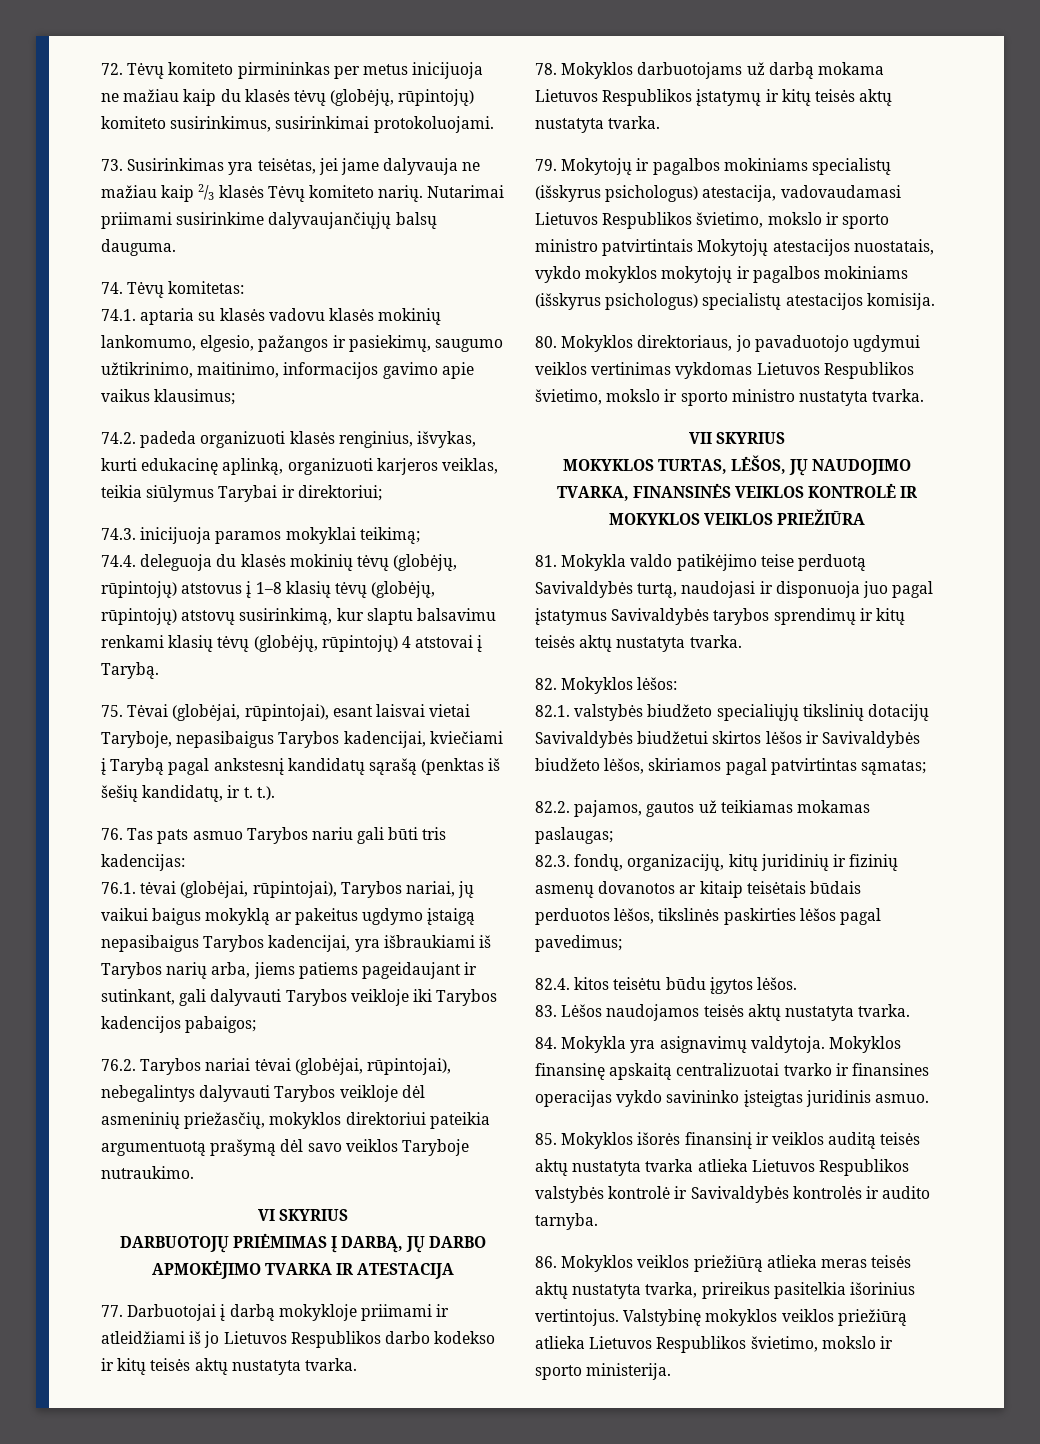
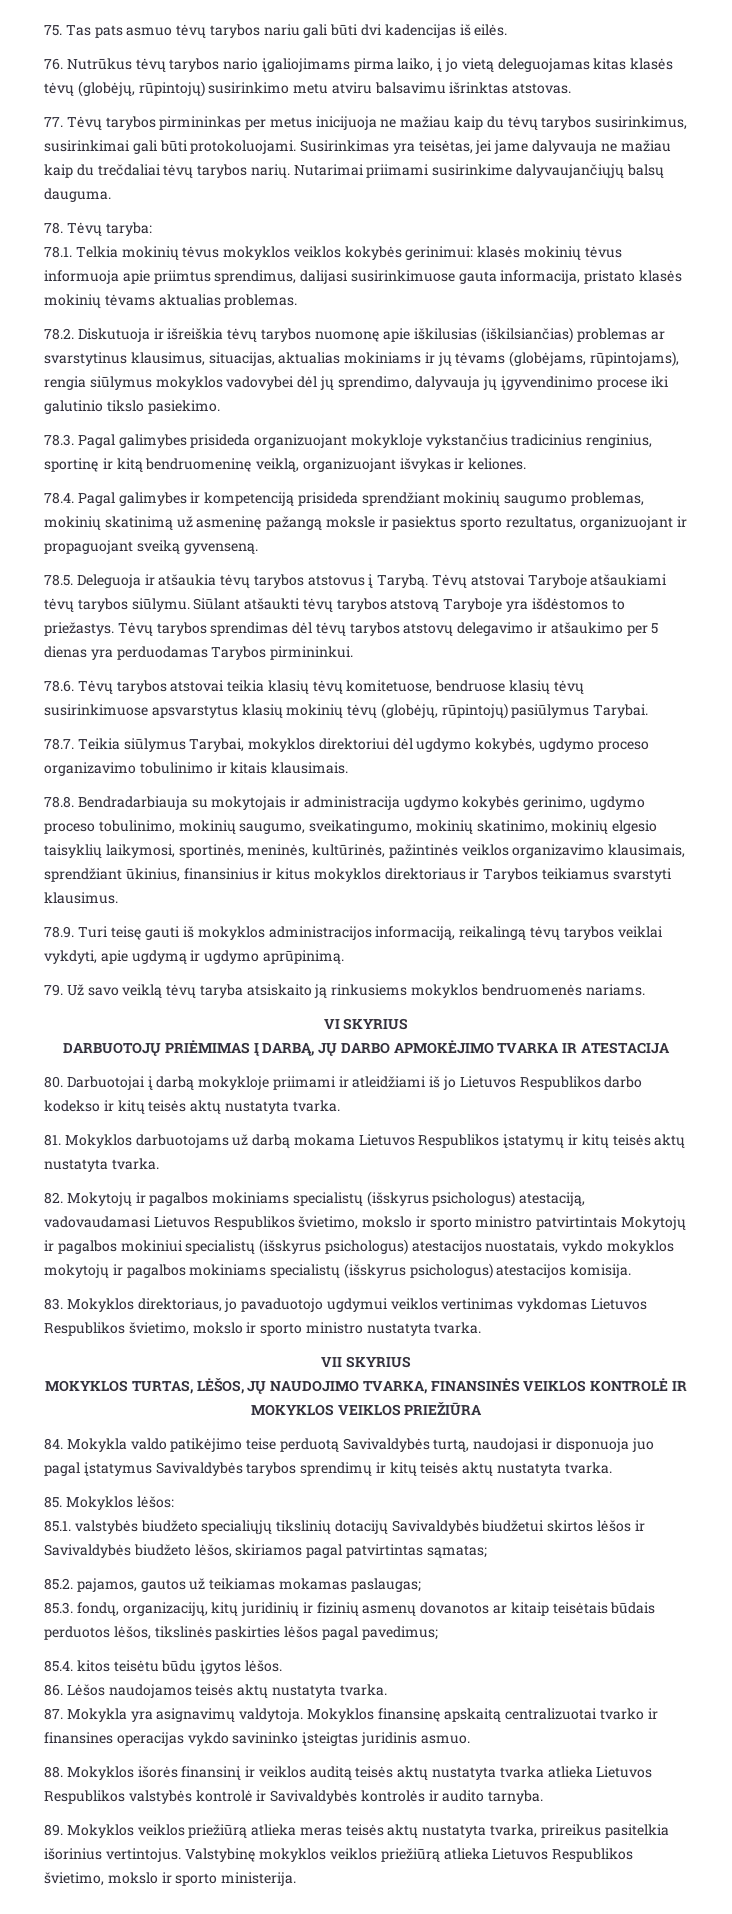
- 72. Tėvų komiteto pirmininkas per metus inicijuoja ne mažiau kaip du klasės tėvų (globėjų, rūpintojų) komiteto susirinkimus, susirinkimai protokoluojami.
- 73. Susirinkimas yra teisėtas, jei jame dalyvauja ne mažiau kaip 2/3 klasės Tėvų komiteto narių.
+ 75. Tas pats asmuo tėvų tarybos nariu gali būti dvi kadencijas iš eilės.
+ 76. Nutrūkus tėvų tarybos nario įgaliojimams pirma laiko, į jo vietą deleguojamas kitas klasės tėvų (globėjų, rūpintojų) susirinkimo metu atviru balsavimu išrinktas atstovas.
+ 77. Tėvų tarybos pirmininkas per metus inicijuoja ne mažiau kaip du tėvų tarybos susirinkimus, susirinkimai gali būti protokoluojami. Susirinkimas yra teisėtas, jei jame dalyvauja ne mažiau kaip du trečdaliai tėvų tarybos narių.
- 74. Tėvų komitetas:
- 74.1. aptaria su klasės vadovu klasės mokinių lankomumo, elgesio, pažangos ir pasiekimų, saugumo užtikrinimo, maitinimo, informacijos gavimo apie vaikus klausimus;
- 74.2. padeda organizuoti klasės renginius, išvykas, kurti edukacinę aplinką, organizuoti karjeros veiklas, teikia siūlymus Tarybai ir direktoriui;
- 74.3. inicijuoja paramos mokyklai teikimą;
- 74.4. deleguoja du klasės mokinių tėvų (globėjų, rūpintojų) atstovus į 1–8 klasių tėvų (globėjų, rūpintojų) atstovų susirinkimą, kur slaptu balsavimu renkami klasių tėvų (globėjų, rūpintojų) 4 atstovai į Tarybą.
- 75. Tėvai (globėjai, rūpintojai), esant laisvai vietai Taryboje, nepasibaigus Tarybos kadencijai, kviečiami į Tarybą pagal ankstesnį kandidatų sąrašą (penktas iš šešių kandidatų, ir t. t.).
- 76. Tas pats asmuo Tarybos nariu gali būti tris kadencijas:
- 76.1. tėvai (globėjai, rūpintojai), Tarybos nariai, jų vaikui baigus mokyklą ar pakeitus ugdymo įstaigą nepasibaigus Tarybos kadencijai, yra išbraukiami iš Tarybos narių arba, jiems patiems pageidaujant ir sutinkant, gali dalyvauti Tarybos veikloje iki Tarybos kadencijos pabaigos;
- 76.2. Tarybos nariai tėvai (globėjai, rūpintojai), nebegalintys dalyvauti Tarybos veikloje dėl asmeninių priežasčių, mokyklos direktoriui pateikia argumentuotą prašymą dėl savo veiklos Taryboje nutraukimo.
+ 78. Tėvų taryba:
+ 78.1. Telkia mokinių tėvus mokyklos veiklos kokybės gerinimui: klasės mokinių tėvus informuoja apie priimtus sprendimus, dalijasi susirinkimuose gauta informacija, pristato klasės mokinių tėvams aktualias problemas.
+ 78.2. Diskutuoja ir išreiškia tėvų tarybos nuomonę apie iškilusias (iškilsiančias) problemas ar svarstytinus klausimus, situacijas, aktualias mokiniams ir jų tėvams (globėjams, rūpintojams), rengia siūlymus mokyklos vadovybei dėl jų sprendimo, dalyvauja jų įgyvendinimo procese iki galutinio tikslo pasiekimo.
+ 78.3. Pagal galimybes prisideda organizuojant mokykloje vykstančius tradicinius renginius, sportinę ir kitą bendruomeninę veiklą, organizuojant išvykas ir keliones.
+ 78.4. Pagal galimybes ir kompetenciją prisideda sprendžiant mokinių saugumo problemas, mokinių skatinimą už asmeninę pažangą moksle ir pasiektus sporto rezultatus, organizuojant ir propaguojant sveiką gyvenseną.
+ 78.5. Deleguoja ir atšaukia tėvų tarybos atstovus į Tarybą. Tėvų atstovai Taryboje atšaukiami tėvų tarybos siūlymu. Siūlant atšaukti tėvų tarybos atstovą Taryboje yra išdėstomos to priežastys. Tėvų tarybos sprendimas dėl tėvų tarybos atstovų delegavimo ir atšaukimo per 5 dienas yra perduodamas Tarybos pirmininkui.
+ 78.6. Tėvų tarybos atstovai teikia klasių tėvų komitetuose, bendruose klasių tėvų susirinkimuose apsvarstytus klasių mokinių tėvų (globėjų, rūpintojų) pasiūlymus Tarybai.
+ 78.7. Teikia siūlymus Tarybai, mokyklos direktoriui dėl ugdymo kokybės, ugdymo proceso organizavimo tobulinimo ir kitais klausimais.
+ 78.8. Bendradarbiauja su mokytojais ir administracija ugdymo kokybės gerinimo, ugdymo proceso tobulinimo, mokinių saugumo, sveikatingumo, mokinių skatinimo, mokinių elgesio taisyklių laikymosi, sportinės, meninės, kultūrinės, pažintinės veiklos organizavimo klausimais, sprendžiant ūkinius, finansinius ir kitus mokyklos direktoriaus ir Tarybos teikiamus svarstyti klausimus.
+ 78.9. Turi teisę gauti iš mokyklos administracijos informaciją, reikalingą tėvų tarybos veiklai vykdyti, apie ugdymą ir ugdymo aprūpinimą.
+ 79. Už savo veiklą tėvų taryba atsiskaito ją rinkusiems mokyklos bendruomenės nariams.
- 77. Darbuotojai į darbą mokykloje priimami ir atleidžiami iš jo Lietuvos Respublikos darbo kodekso ir kitų teisės aktų nustatyta tvarka.
+ 80. Darbuotojai į darbą mokykloje priimami ir atleidžiami iš jo Lietuvos Respublikos darbo kodekso ir kitų teisės aktų nustatyta tvarka.
- 78. Mokyklos darbuotojams už darbą mokama Lietuvos Respublikos įstatymų ir kitų teisės aktų nustatyta tvarka.
+ 81. Mokyklos darbuotojams už darbą mokama Lietuvos Respublikos įstatymų ir kitų teisės aktų nustatyta tvarka.
- 79. Mokytojų ir pagalbos mokiniams specialistų (išskyrus psichologus) atestacija, vadovaudamasi Lietuvos Respublikos švietimo, mokslo ir sporto ministro patvirtintais Mokytojų atestacijos nuostatais, vykdo mokyklos mokytojų ir pagalbos mokiniams (išskyrus psichologus) specialistų atestacijos komisija.
+ 82. Mokytojų ir pagalbos mokiniams specialistų (išskyrus psichologus) atestaciją, vadovaudamasi Lietuvos Respublikos švietimo, mokslo ir sporto ministro patvirtintais Mokytojų ir pagalbos mokiniui specialistų (išskyrus psichologus) atestacijos nuostatais, vykdo mokyklos mokytojų ir pagalbos mokiniams specialistų (išskyrus psichologus) atestacijos komisija.
- 80. Mokyklos direktoriaus, jo pavaduotojo ugdymui veiklos vertinimas vykdomas Lietuvos Respublikos švietimo, mokslo ir sporto ministro nustatyta tvarka.
+ 83. Mokyklos direktoriaus, jo pavaduotojo ugdymui veiklos vertinimas vykdomas Lietuvos Respublikos švietimo, mokslo ir sporto ministro nustatyta tvarka.
- 81. Mokykla valdo patikėjimo teise perduotą Savivaldybės turtą, naudojasi ir disponuoja juo pagal įstatymus Savivaldybės tarybos sprendimų ir kitų teisės aktų nustatyta tvarka.
+ 84. Mokykla valdo patikėjimo teise perduotą Savivaldybės turtą, naudojasi ir disponuoja juo pagal įstatymus Savivaldybės tarybos sprendimų ir kitų teisės aktų nustatyta tvarka.
- 82. Mokyklos lėšos:
+ 85. Mokyklos lėšos:
- 82.1. valstybės biudžeto specialiųjų tikslinių dotacijų Savivaldybės biudžetui skirtos lėšos ir Savivaldybės biudžeto lėšos, skiriamos pagal patvirtintas sąmatas;
+ 85.1. valstybės biudžeto specialiųjų tikslinių dotacijų Savivaldybės biudžetui skirtos lėšos ir Savivaldybės biudžeto lėšos, skiriamos pagal patvirtintas sąmatas;
- 82.2. pajamos, gautos už teikiamas mokamas paslaugas;
+ 85.2. pajamos, gautos už teikiamas mokamas paslaugas;
- 82.3. fondų, organizacijų, kitų juridinių ir fizinių asmenų dovanotos ar kitaip teisėtais būdais perduotos lėšos, tikslinės paskirties lėšos pagal pavedimus;
+ 85.3. fondų, organizacijų, kitų juridinių ir fizinių asmenų dovanotos ar kitaip teisėtais būdais perduotos lėšos, tikslinės paskirties lėšos pagal pavedimus;
- 82.4. kitos teisėtu būdu įgytos lėšos.
+ 85.4. kitos teisėtu būdu įgytos lėšos.
- 83. Lėšos naudojamos teisės aktų nustatyta tvarka.
+ 86. Lėšos naudojamos teisės aktų nustatyta tvarka.
- 84. Mokykla yra asignavimų valdytoja.
+ 87. Mokykla yra asignavimų valdytoja.
- 85. Mokyklos išorės finansinį ir veiklos auditą teisės aktų nustatyta tvarka atlieka Lietuvos Respublikos valstybės kontrolė ir Savivaldybės kontrolės ir audito tarnyba.
+ 88. Mokyklos išorės finansinį ir veiklos auditą teisės aktų nustatyta tvarka atlieka Lietuvos Respublikos valstybės kontrolė ir Savivaldybės kontrolės ir audito tarnyba.
- 86. Mokyklos veiklos priežiūrą atlieka meras teisės aktų nustatyta tvarka, prireikus pasitelkia išorinius vertintojus.
+ 89. Mokyklos veiklos priežiūrą atlieka meras teisės aktų nustatyta tvarka, prireikus pasitelkia išorinius vertintojus.

